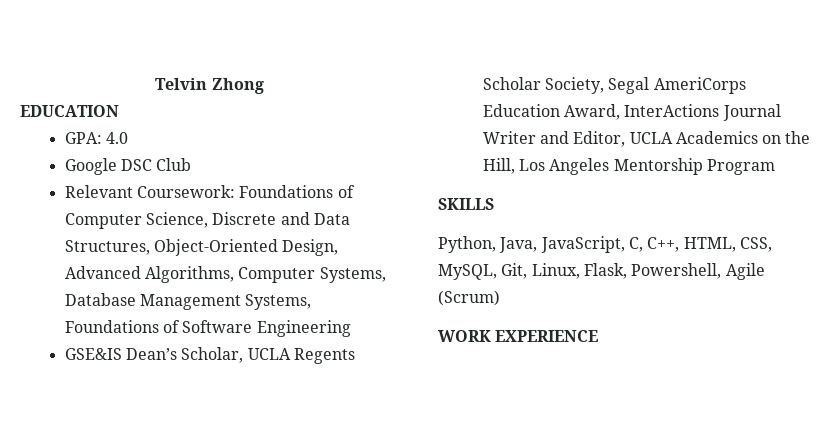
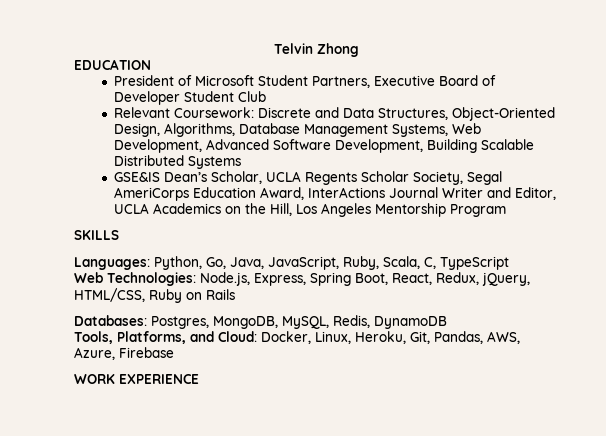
- GPA: 4.0
- Google DSC Club
+ President of Microsoft Student Partners, Executive Board of Developer Student Club
- Relevant Coursework: Foundations of Computer Science, Discrete and Data Structures, Object-Oriented Design, Advanced Algorithms, Computer Systems, Database Management Systems, Foundations of Software Engineering
+ Relevant Coursework: Discrete and Data Structures, Object-Oriented Design, Algorithms, Database Management Systems, Web Development, Advanced Software Development, Building Scalable Distributed Systems
- Python, Java, JavaScript, C, C++, HTML, CSS, MySQL, Git, Linux, Flask, Powershell, Agile (Scrum)
+ Languages: Python, Go, Java, JavaScript, Ruby, Scala, C, TypeScript
+ Web Technologies: Node.js, Express, Spring Boot, React, Redux, jQuery, HTML/CSS, Ruby on Rails
+ Databases: Postgres, MongoDB, MySQL, Redis, DynamoDB
+ Tools, Platforms, and Cloud: Docker, Linux, Heroku, Git, Pandas, AWS, Azure, Firebase

